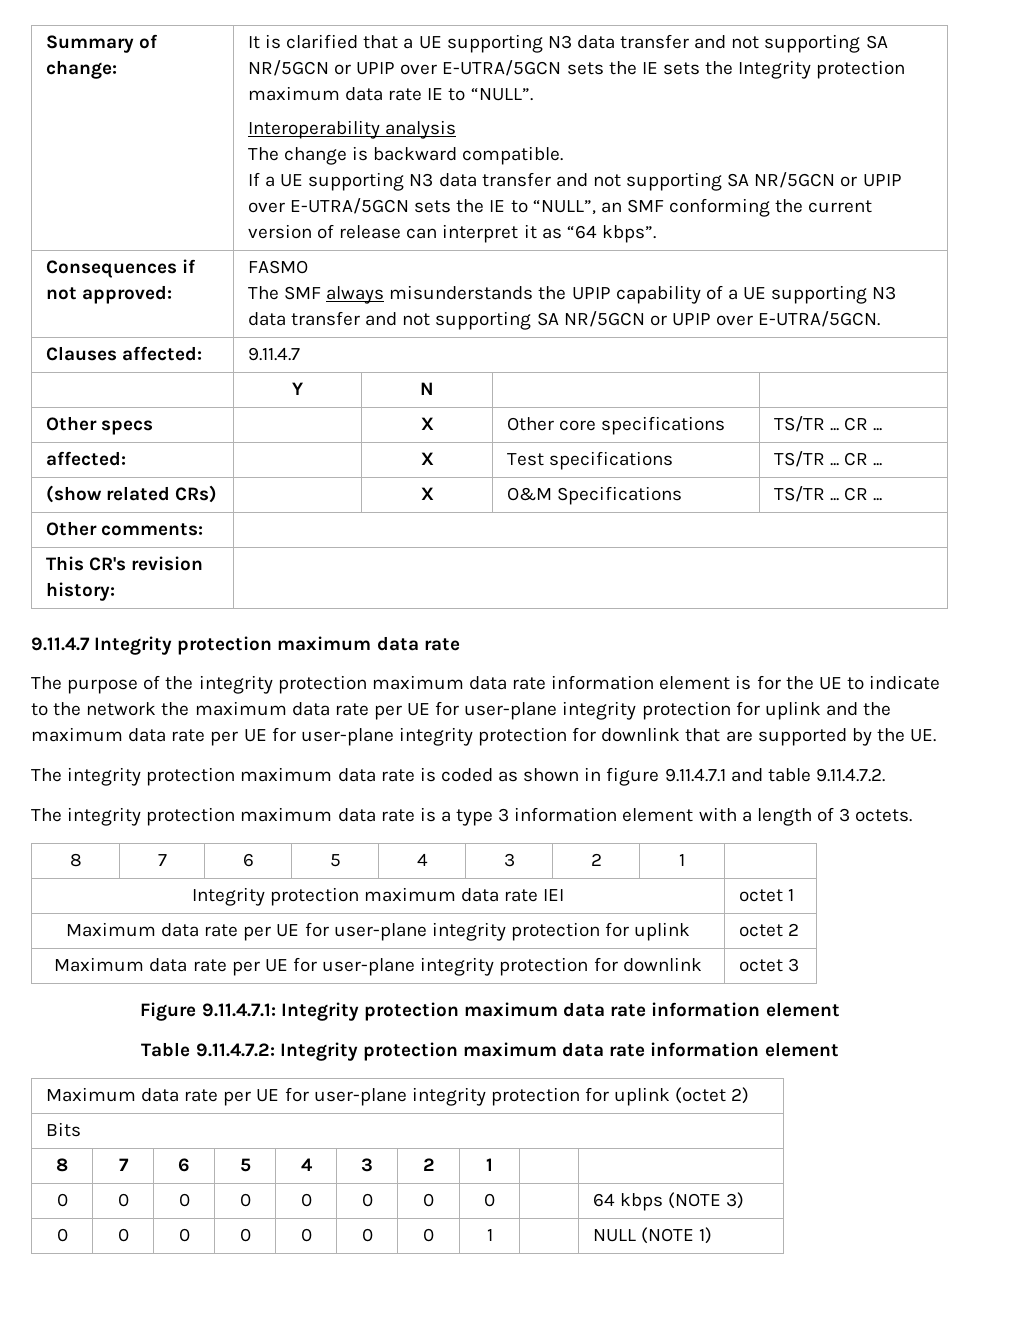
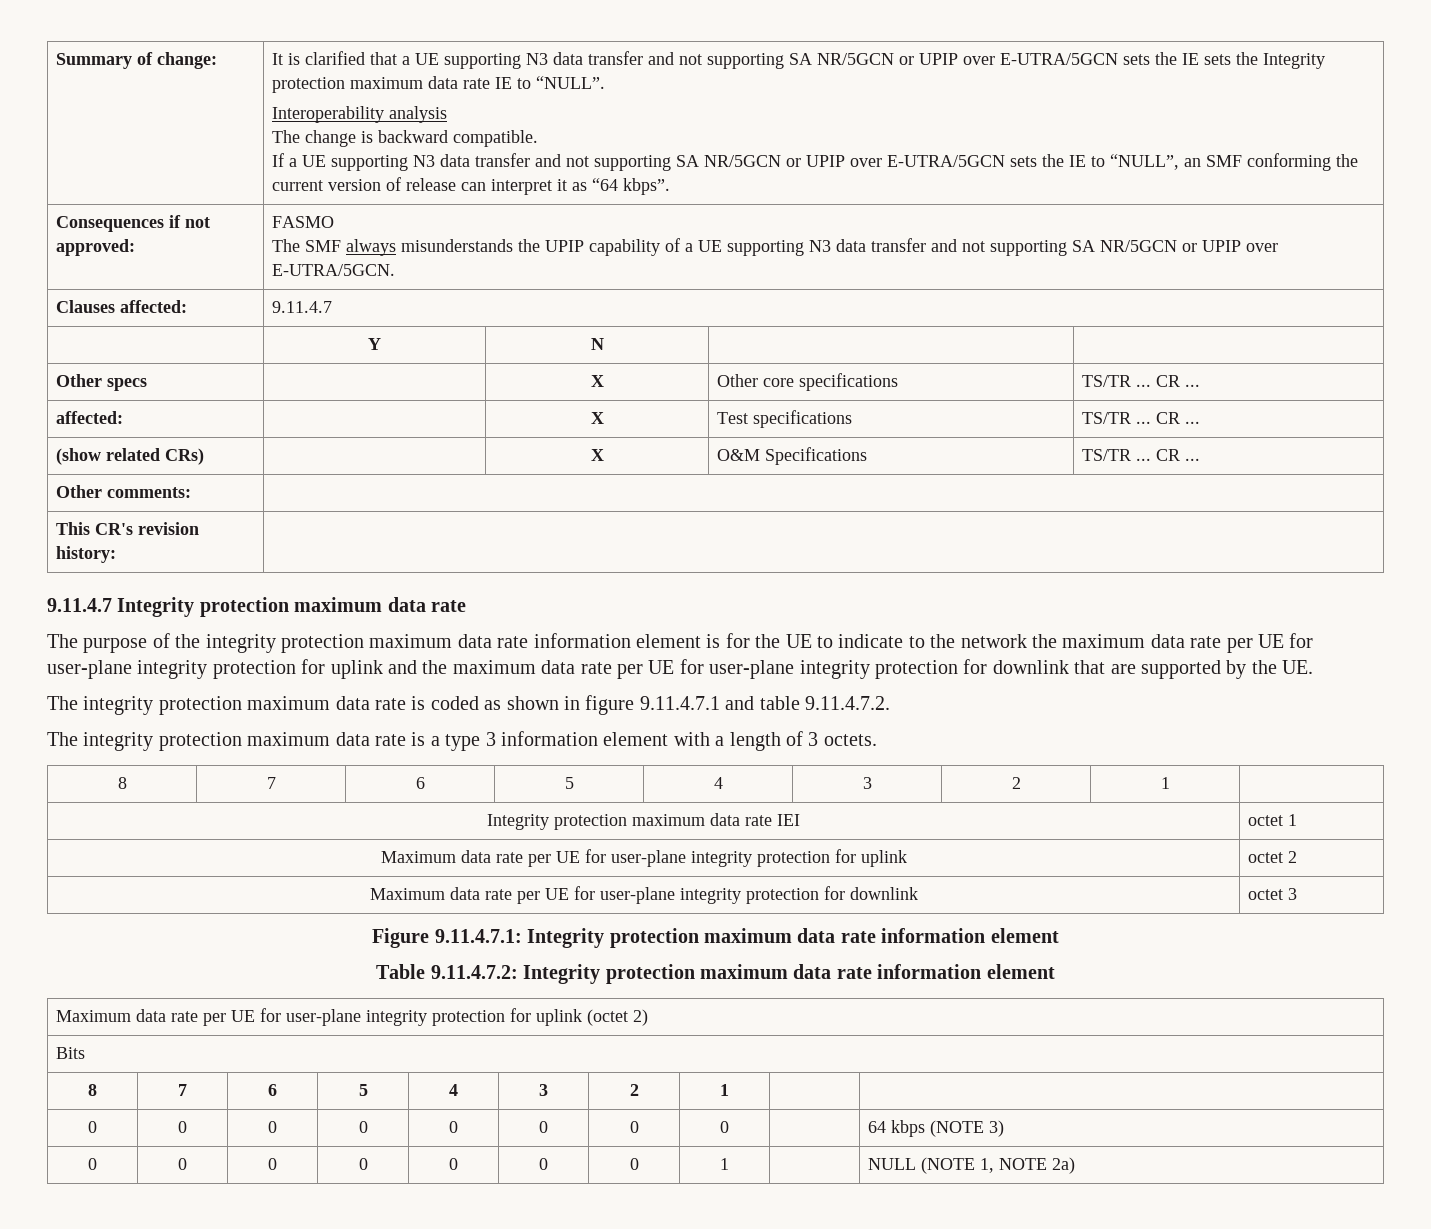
- 0 | 0 | 0 | 0 | 0 | 0 | 0 | 1 | | NULL (NOTE 1)
+ 0 | 0 | 0 | 0 | 0 | 0 | 0 | 1 | | NULL (NOTE 1, NOTE 2a)

